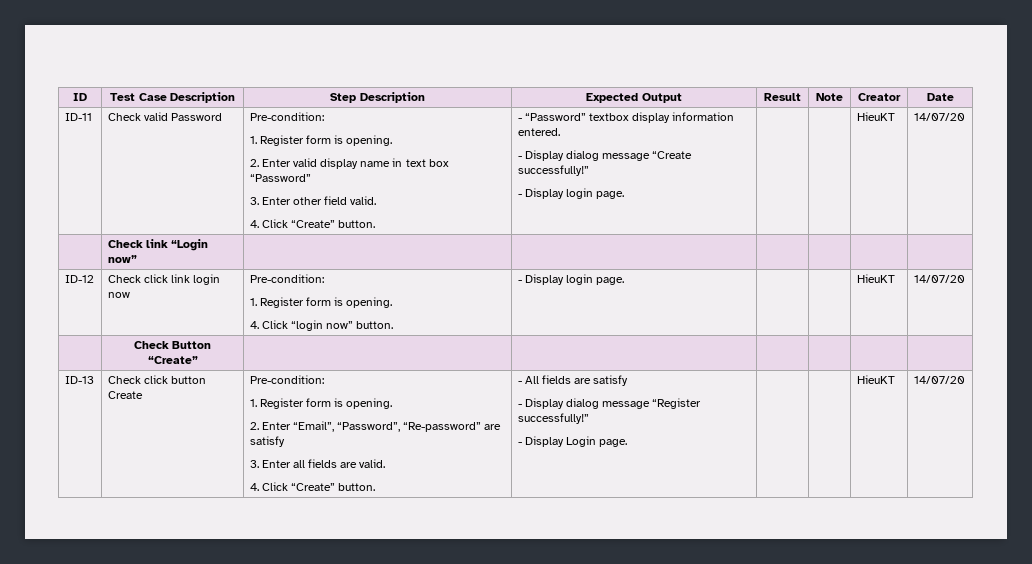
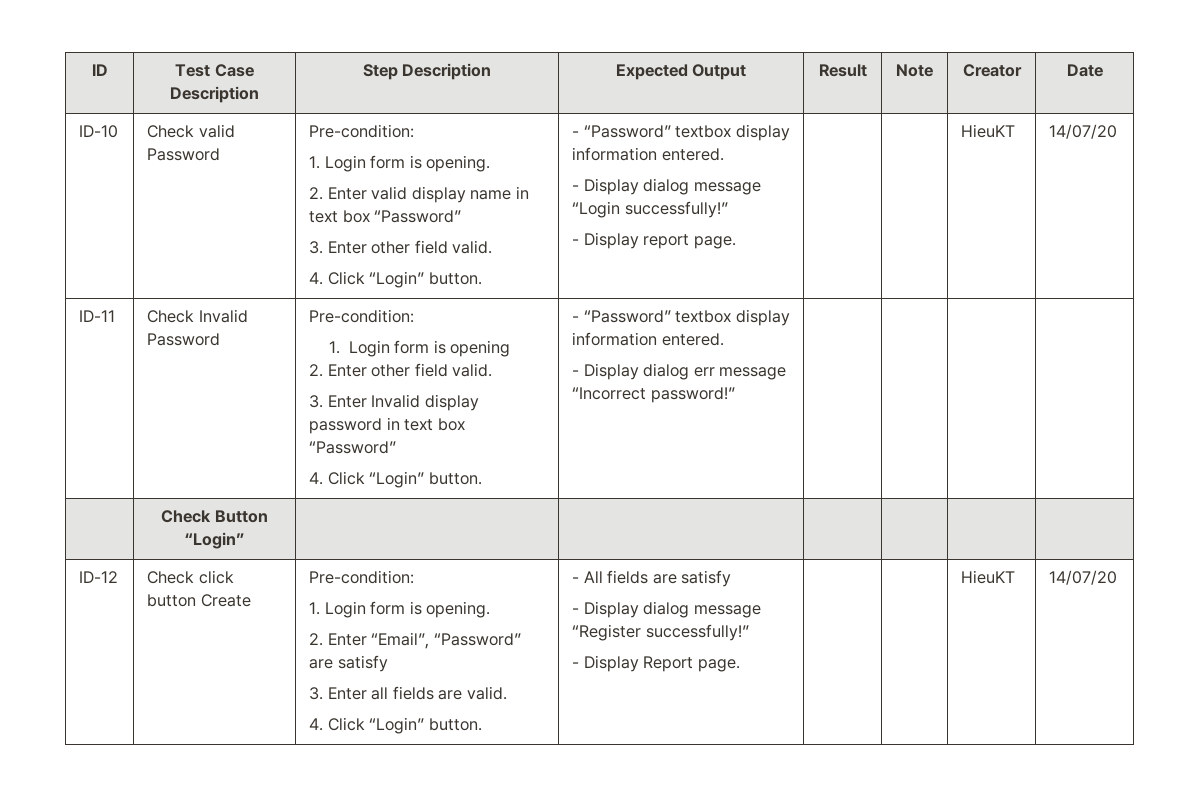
- ID-11
+ ID-10
  Check valid Password | Pre-condition:
- 1. Register form is opening.
+ 1. Login form is opening.
  3. Enter other field valid.
- 4. Click “Create” button.
+ 4. Click “Login” button.
- - Display dialog message “Create successfully!”
- - Display login page. | | | HieuKT | 14/07/20
- | Check link “Login now” | | | | | |
- ID-12 | Check click link login now | Pre-condition:
- 1. Register form is opening.
- 4. Click “login now” button. | - Display login page. | | | HieuKT | 14/07/20
- | Check Button “Create” | | | | | |
- ID-13
+ - Display dialog message “Login successfully!”
+ - Display report page. | | | HieuKT | 14/07/20
+ ID-11 | Check Invalid Password | Pre-condition:
+ 1. Login form is opening
+ 2. Enter other field valid.
+ 3. Enter Invalid display password in text box “Password”
+ 4. Click “Login” button. | - “Password” textbox display information entered.
+ - Display dialog err message “Incorrect password!” | | | |
+ | Check Button “Login” | | | | | |
+ ID-12
  Check click button Create | Pre-condition:
- 1. Register form is opening.
+ 1. Login form is opening.
- 2. Enter “Email”, “Password”, “Re-password” are satisfy
+ 2. Enter “Email”, “Password” are satisfy
  3. Enter all fields are valid.
- 4. Click “Create” button.
+ 4. Click “Login” button.
- - Display Login page.
+ - Display Report page.

